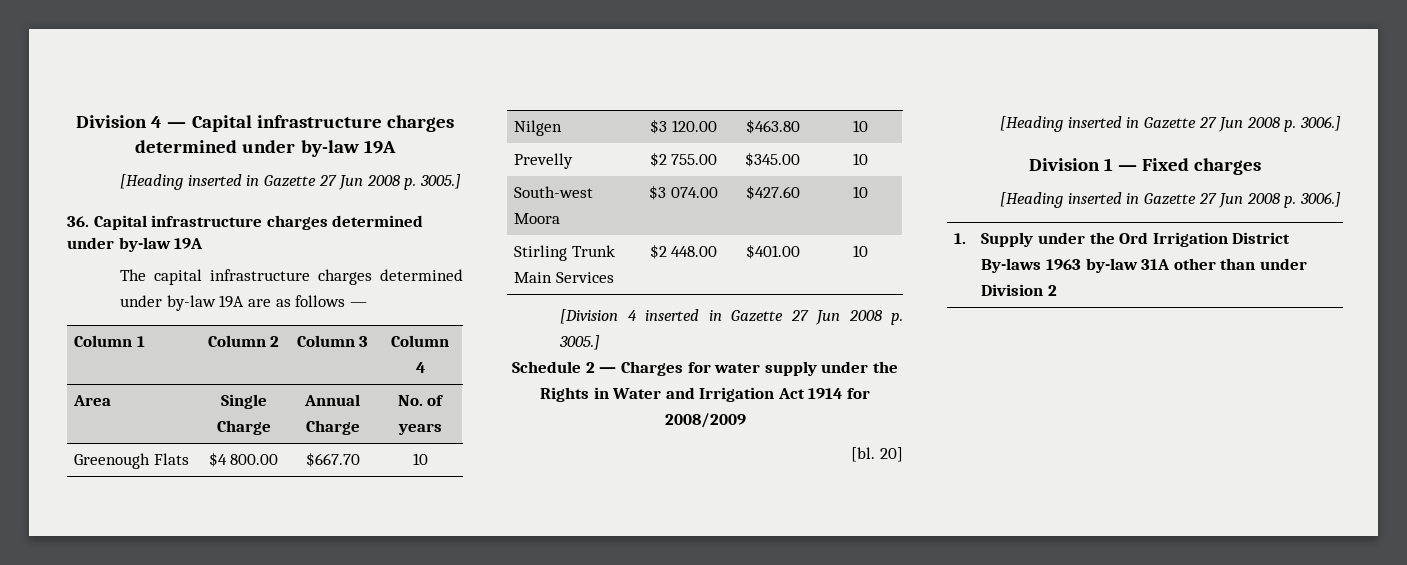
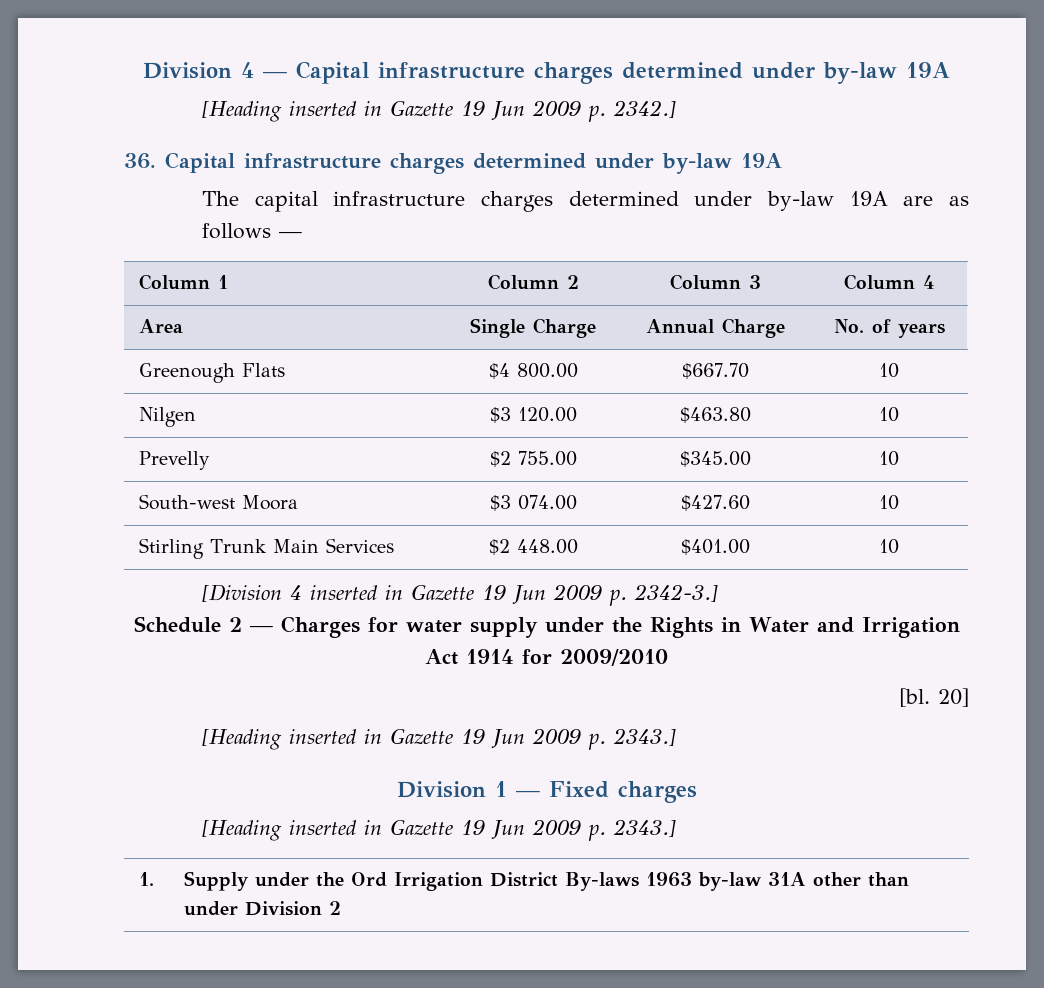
- [Heading inserted in Gazette 27 Jun 2008 p. 3005.]
+ [Heading inserted in Gazette 19 Jun 2009 p. 2342.]
- [Division 4 inserted in Gazette 27 Jun 2008 p. 3005.]
+ [Division 4 inserted in Gazette 19 Jun 2009 p. 2342-3.]
- Schedule 2 — Charges for water supply under the Rights in Water and Irrigation Act 1914 for 2008/2009
+ Schedule 2 — Charges for water supply under the Rights in Water and Irrigation Act 1914 for 2009/2010
  20]
- [Heading inserted in Gazette 27 Jun 2008 p. 3006.]
+ [Heading inserted in Gazette 19 Jun 2009 p. 2343.]
  Division 1 — Fixed charges
- [Heading inserted in Gazette 27 Jun 2008 p. 3006.]
+ [Heading inserted in Gazette 19 Jun 2009 p. 2343.]

